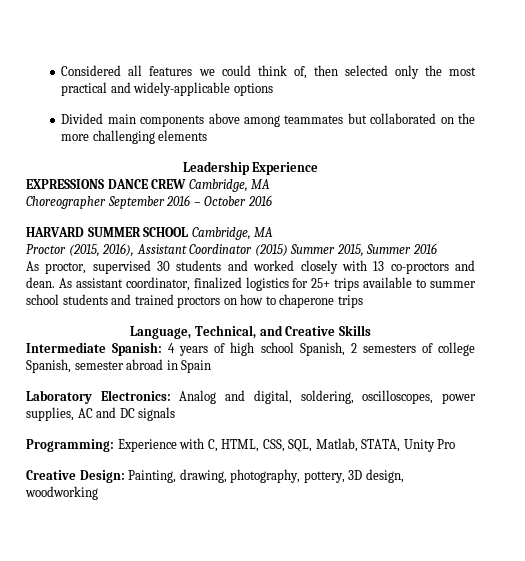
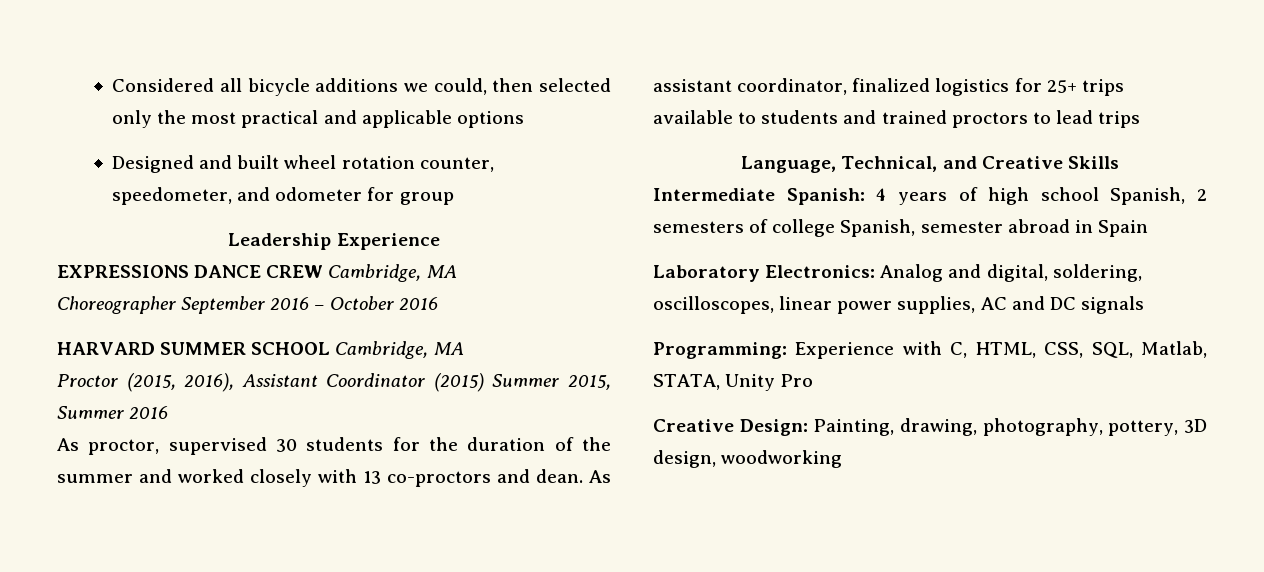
- Considered all features we could think of, then selected only the most practical and widely-applicable options
+ Considered all bicycle additions we could, then selected only the most practical and applicable options
- Divided main components above among teammates but collaborated on the more challenging elements
+ Designed and built wheel rotation counter, speedometer, and odometer for group
- As proctor, supervised 30 students and worked closely with 13 co-proctors and dean.
+ As proctor, supervised 30 students for the duration of the summer and worked closely with 13 co-proctors and dean.
- As assistant coordinator, finalized logistics for 25+ trips available to summer school students and trained proctors on how to chaperone trips
+ As assistant coordinator, finalized logistics for 25+ trips available to students and trained proctors to lead trips
- Laboratory Electronics: Analog and digital, soldering, oscilloscopes, power supplies, AC and DC signals
+ Laboratory Electronics: Analog and digital, soldering, oscilloscopes, linear power supplies, AC and DC signals

